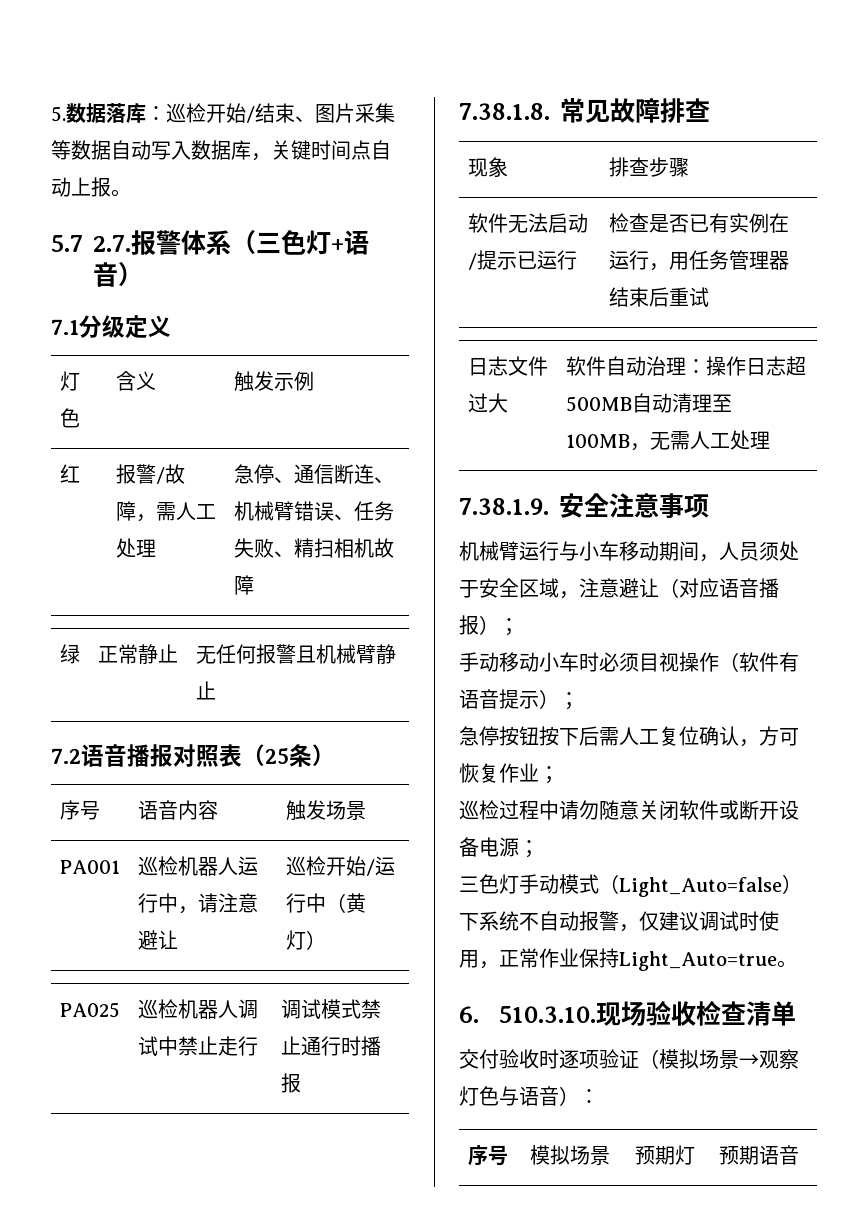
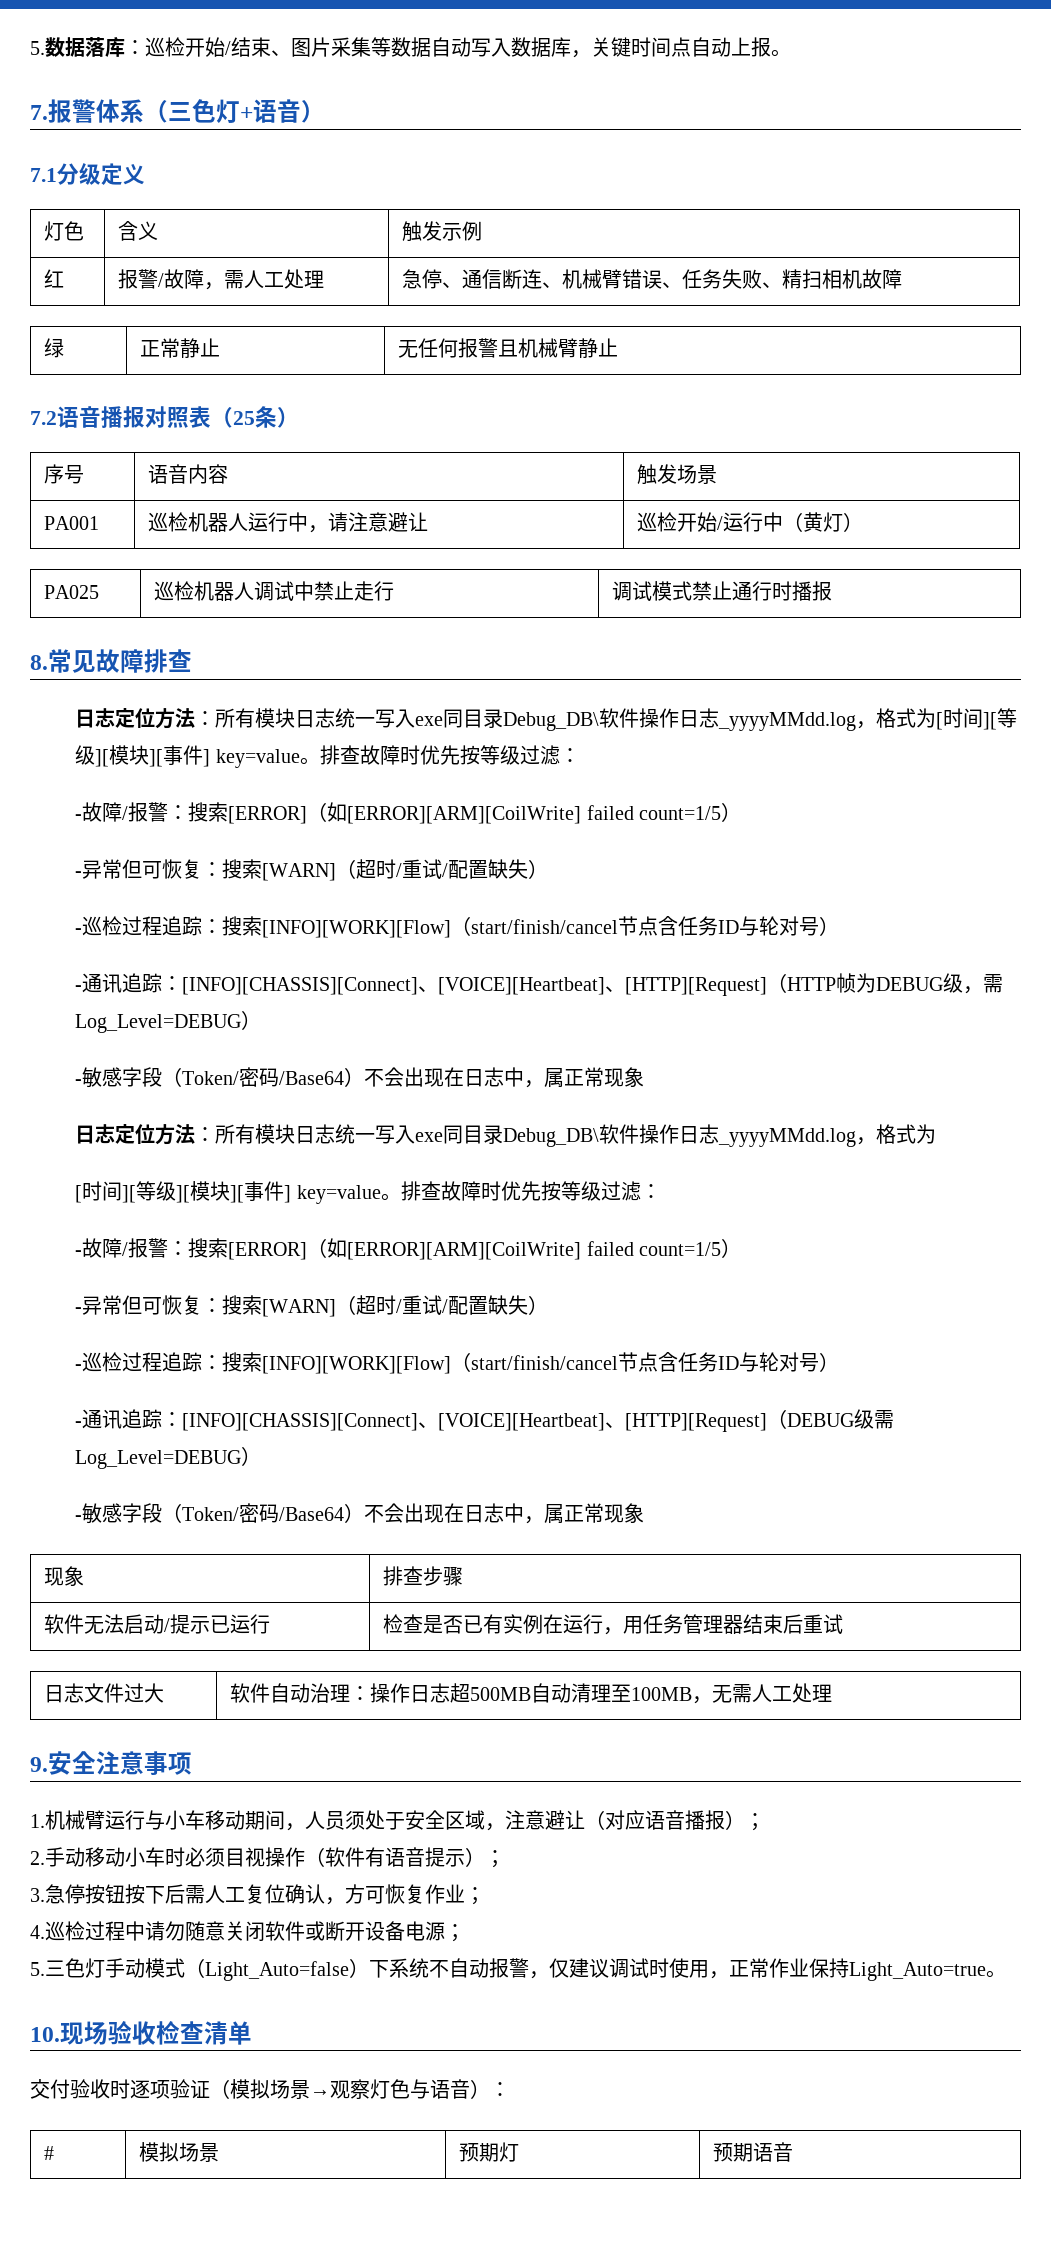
- 5.7 2.7.报警体系（三色灯+语音）
+ 7.报警体系（三色灯+语音）
- 7.38.1.8.常见故障排查
+ 8.常见故障排查
+ 日志定位方法：所有模块日志统一写入exe同目录Debug_DB\软件操作日志_yyyyMMdd.log，格式为[时间][等级][模块][事件] key=value。排查故障时优先按等级过滤：
+ -故障/报警：搜索[ERROR]（如[ERROR][ARM][CoilWrite] failed count=1/5）
+ -异常但可恢复：搜索[WARN]（超时/重试/配置缺失）
+ -巡检过程追踪：搜索[INFO][WORK][Flow]（start/finish/cancel节点含任务ID与轮对号）
+ -通讯追踪：[INFO][CHASSIS][Connect]、[VOICE][Heartbeat]、[HTTP][Request]（HTTP帧为DEBUG级，需Log_Level=DEBUG）
+ -敏感字段（Token/密码/Base64）不会出现在日志中，属正常现象
+ 日志定位方法：所有模块日志统一写入exe同目录Debug_DB\软件操作日志_yyyyMMdd.log，格式为
+ [时间][等级][模块][事件] key=value。排查故障时优先按等级过滤：
+ -故障/报警：搜索[ERROR]（如[ERROR][ARM][CoilWrite] failed count=1/5）
+ -异常但可恢复：搜索[WARN]（超时/重试/配置缺失）
+ -巡检过程追踪：搜索[INFO][WORK][Flow]（start/finish/cancel节点含任务ID与轮对号）
+ -通讯追踪：[INFO][CHASSIS][Connect]、[VOICE][Heartbeat]、[HTTP][Request]（DEBUG级需Log_Level=DEBUG）
+ -敏感字段（Token/密码/Base64）不会出现在日志中，属正常现象
- 7.38.1.9.安全注意事项
+ 9.安全注意事项
- 机械臂运行与小车移动期间，人员须处于安全区域，注意避让（对应语音播报）；
+ 1.机械臂运行与小车移动期间，人员须处于安全区域，注意避让（对应语音播报）；
- 手动移动小车时必须目视操作（软件有语音提示）；
+ 2.手动移动小车时必须目视操作（软件有语音提示）；
- 急停按钮按下后需人工复位确认，方可恢复作业；
+ 3.急停按钮按下后需人工复位确认，方可恢复作业；
- 巡检过程中请勿随意关闭软件或断开设备电源；
+ 4.巡检过程中请勿随意关闭软件或断开设备电源；
- 三色灯手动模式（Light_Auto=false）下系统不自动报警，仅建议调试时使用，正常作业保持Light_Auto=true。
+ 5.三色灯手动模式（Light_Auto=false）下系统不自动报警，仅建议调试时使用，正常作业保持Light_Auto=true。
- 6. 510.3.10.现场验收检查清单
+ 10.现场验收检查清单
- 序号 | 模拟场景 | 预期灯 | 预期语音
+ # | 模拟场景 | 预期灯 | 预期语音

